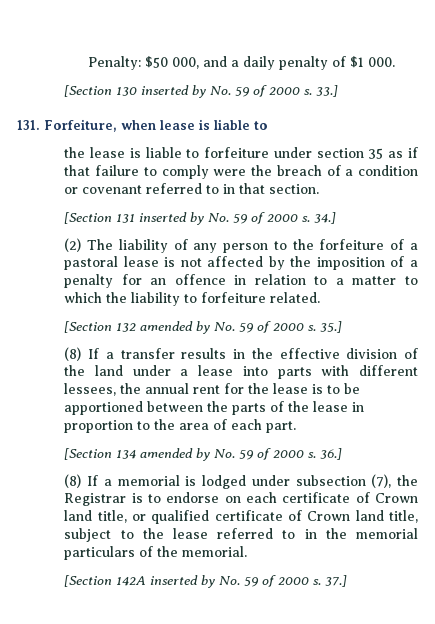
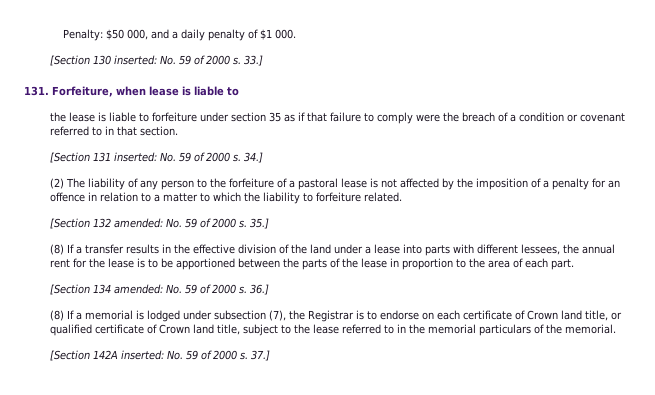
- [Section 130 inserted by No. 59 of 2000 s.
+ [Section 130 inserted: No. 59 of 2000 s.
- [Section 131 inserted by No. 59 of 2000 s.
+ [Section 131 inserted: No. 59 of 2000 s.
- [Section 132 amended by No. 59 of 2000 s.
+ [Section 132 amended: No. 59 of 2000 s.
- [Section 134 amended by No. 59 of 2000 s.
+ [Section 134 amended: No. 59 of 2000 s.
- [Section 142A inserted by No. 59 of 2000 s.
+ [Section 142A inserted: No. 59 of 2000 s.

